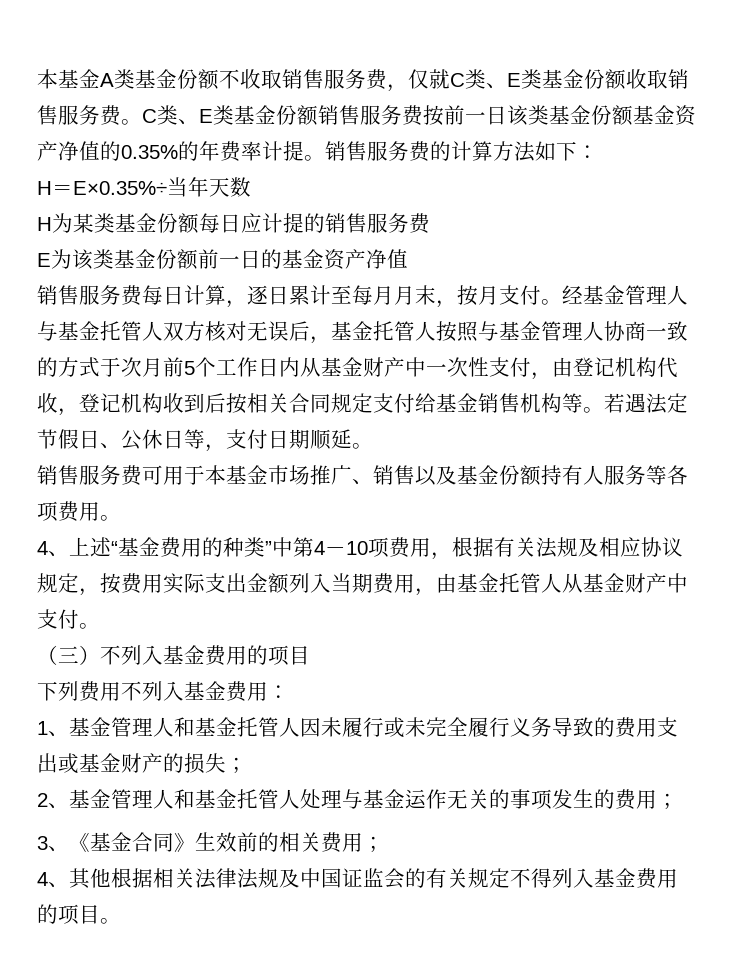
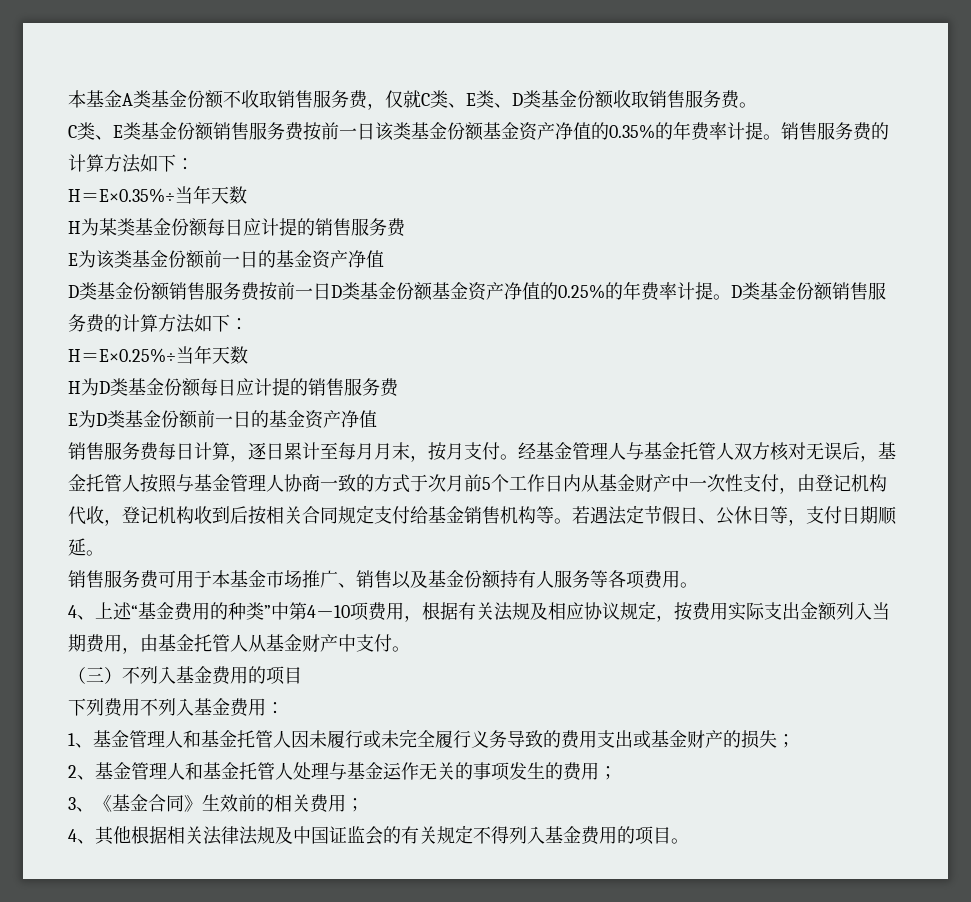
- 本基金A类基金份额不收取销售服务费，仅就C类、E类基金份额收取销售服务费。C类、E类基金份额销售服务费按前一日该类基金份额基金资产净值的0.35%的年费率计提。
+ 本基金A类基金份额不收取销售服务费，仅就C类、E类、D类基金份额收取销售服务费。
+ C类、E类基金份额销售服务费按前一日该类基金份额基金资产净值的0.35%的年费率计提。
+ D类基金份额销售服务费按前一日D类基金份额基金资产净值的0.25%的年费率计提。D类基金份额销售服务费的计算方法如下：
+ H＝E×0.25%÷当年天数
+ H为D类基金份额每日应计提的销售服务费
+ E为D类基金份额前一日的基金资产净值

